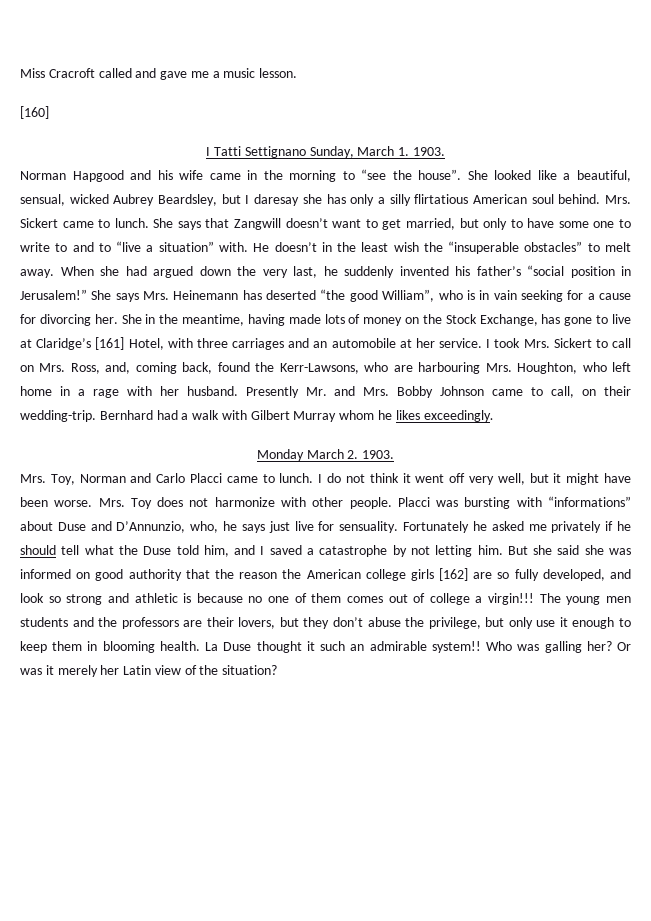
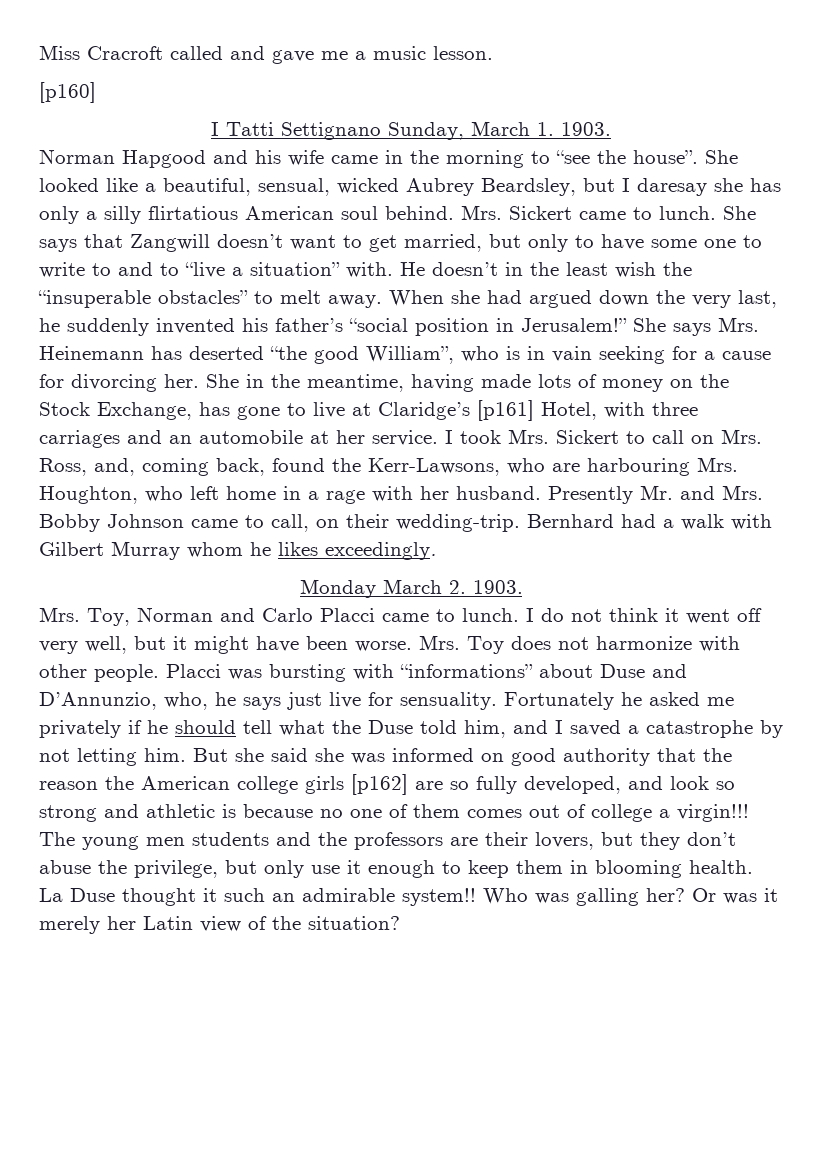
- [160]
+ [p160]
- She in the meantime, having made lots of money on the Stock Exchange, has gone to live at Claridge’s [161] Hotel, with three carriages and an automobile at her service.
+ She in the meantime, having made lots of money on the Stock Exchange, has gone to live at Claridge’s [p161] Hotel, with three carriages and an automobile at her service.
- But she said she was informed on good authority that the reason the American college girls [162] are so fully developed, and look so strong and athletic is because no one of them comes out of college a virgin!!!
+ But she said she was informed on good authority that the reason the American college girls [p162] are so fully developed, and look so strong and athletic is because no one of them comes out of college a virgin!!!

